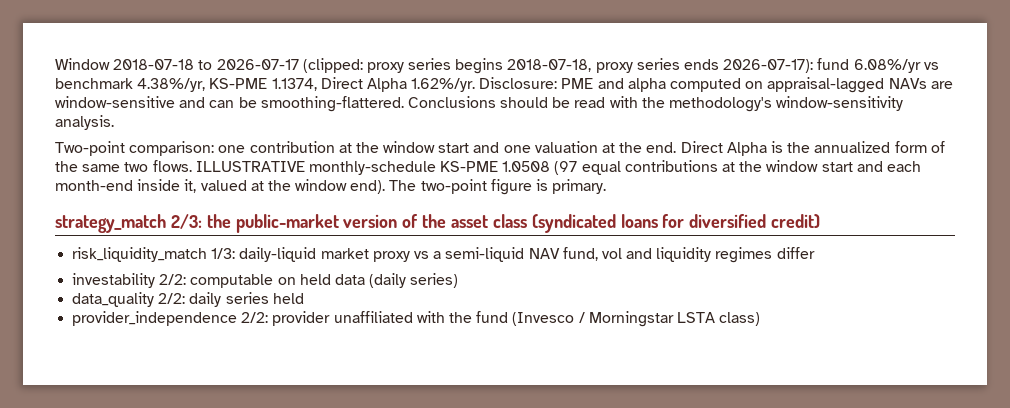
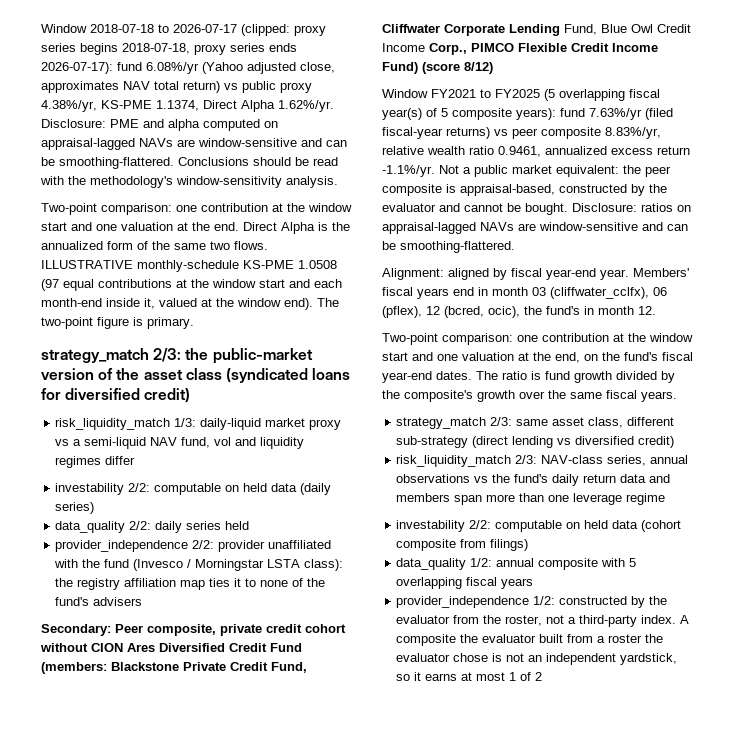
- Window 2018-07-18 to 2026-07-17 (clipped: proxy series begins 2018-07-18, proxy series ends 2026-07-17): fund 6.08%/yr vs benchmark 4.38%/yr, KS-PME 1.1374, Direct Alpha 1.62%/yr. Disclosure: PME and alpha computed on appraisal-lagged NAVs are window-sensitive and can be smoothing-flattered.
+ Window 2018-07-18 to 2026-07-17 (clipped: proxy series begins 2018-07-18, proxy series ends 2026-07-17): fund 6.08%/yr (Yahoo adjusted close, approximates NAV total return) vs public proxy 4.38%/yr, KS-PME 1.1374, Direct Alpha 1.62%/yr. Disclosure: PME and alpha computed on appraisal-lagged NAVs are window-sensitive and can be smoothing-flattered.
- provider_independence 2/2: provider unaffiliated with the fund (Invesco / Morningstar LSTA class)
+ provider_independence 2/2: provider unaffiliated with the fund (Invesco / Morningstar LSTA class): the registry affiliation map ties it to none of the fund's advisers
+ Secondary: Peer composite, private credit cohort without CION Ares Diversified Credit Fund (members: Blackstone Private Credit Fund, Cliffwater Corporate Lending Fund, Blue Owl Credit Income Corp., PIMCO Flexible Credit Income Fund) (score 8/12)
+ Window FY2021 to FY2025 (5 overlapping fiscal year(s) of 5 composite years): fund 7.63%/yr (filed fiscal-year returns) vs peer composite 8.83%/yr, relative wealth ratio 0.9461, annualized excess return -1.1%/yr. Not a public market equivalent: the peer composite is appraisal-based, constructed by the evaluator and cannot be bought. Disclosure: ratios on appraisal-lagged NAVs are window-sensitive and can be smoothing-flattered.
+ Alignment: aligned by fiscal year-end year. Members' fiscal years end in month 03 (cliffwater_cclfx), 06 (pflex), 12 (bcred, ocic), the fund's in month 12.
+ Two-point comparison: one contribution at the window start and one valuation at the end, on the fund's fiscal year-end dates. The ratio is fund growth divided by the composite's growth over the same fiscal years.
+ strategy_match 2/3: same asset class, different sub-strategy (direct lending vs diversified credit)
+ risk_liquidity_match 2/3: NAV-class series, annual observations vs the fund's daily return data and members span more than one leverage regime
+ investability 2/2: computable on held data (cohort composite from filings)
+ data_quality 1/2: annual composite with 5 overlapping fiscal years
+ provider_independence 1/2: constructed by the evaluator from the roster, not a third-party index. A composite the evaluator built from a roster the evaluator chose is not an independent yardstick, so it earns at most 1 of 2

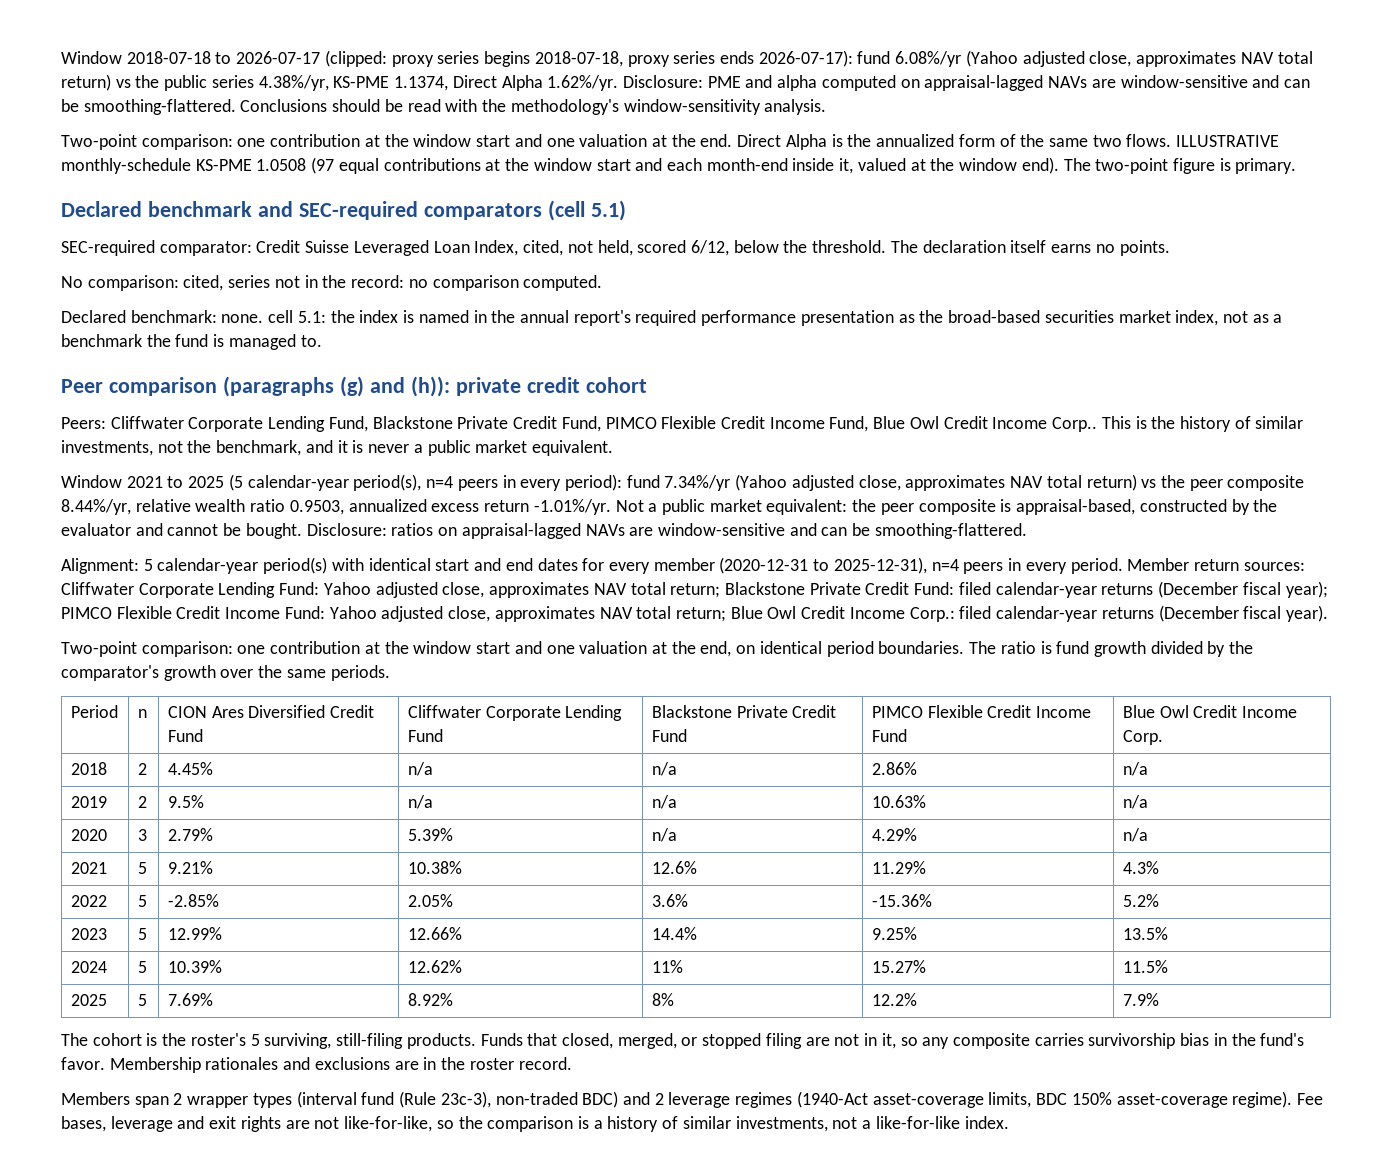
- Window 2018-07-18 to 2026-07-17 (clipped: proxy series begins 2018-07-18, proxy series ends 2026-07-17): fund 6.08%/yr (Yahoo adjusted close, approximates NAV total return) vs public proxy 4.38%/yr, KS-PME 1.1374, Direct Alpha 1.62%/yr. Disclosure: PME and alpha computed on appraisal-lagged NAVs are window-sensitive and can be smoothing-flattered.
+ Window 2018-07-18 to 2026-07-17 (clipped: proxy series begins 2018-07-18, proxy series ends 2026-07-17): fund 6.08%/yr (Yahoo adjusted close, approximates NAV total return) vs the public series 4.38%/yr, KS-PME 1.1374, Direct Alpha 1.62%/yr. Disclosure: PME and alpha computed on appraisal-lagged NAVs are window-sensitive and can be smoothing-flattered.
- strategy_match 2/3: the public-market version of the asset class (syndicated loans for diversified credit)
- risk_liquidity_match 1/3: daily-liquid market proxy vs a semi-liquid NAV fund, vol and liquidity regimes differ
- investability 2/2: computable on held data (daily series)
- data_quality 2/2: daily series held
- provider_independence 2/2: provider unaffiliated with the fund (Invesco / Morningstar LSTA class): the registry affiliation map ties it to none of the fund's advisers
- Secondary: Peer composite, private credit cohort without CION Ares Diversified Credit Fund (members: Blackstone Private Credit Fund, Cliffwater Corporate Lending Fund, Blue Owl Credit Income Corp., PIMCO Flexible Credit Income Fund) (score 8/12)
- Window FY2021 to FY2025 (5 overlapping fiscal year(s) of 5 composite years): fund 7.63%/yr (filed fiscal-year returns) vs peer composite 8.83%/yr, relative wealth ratio 0.9461, annualized excess return -1.1%/yr. Not a public market equivalent: the peer composite is appraisal-based, constructed by the evaluator and cannot be bought.
+ Declared benchmark and SEC-required comparators (cell 5.1)
+ SEC-required comparator: Credit Suisse Leveraged Loan Index, cited, not held, scored 6/12, below the threshold. The declaration itself earns no points.
+ No comparison: cited, series not in the record: no comparison computed.
+ Declared benchmark: none. cell 5.1: the index is named in the annual report's required performance presentation as the broad-based securities market index, not as a benchmark the fund is managed to.
+ Peer comparison (paragraphs (g) and (h)): private credit cohort
+ Peers: Cliffwater Corporate Lending Fund, Blackstone Private Credit Fund, PIMCO Flexible Credit Income Fund, Blue Owl Credit Income Corp.. This is the history of similar investments, not the benchmark, and it is never a public market equivalent.
+ Window 2021 to 2025 (5 calendar-year period(s), n=4 peers in every period): fund 7.34%/yr (Yahoo adjusted close, approximates NAV total return) vs the peer composite 8.44%/yr, relative wealth ratio 0.9503, annualized excess return -1.01%/yr. Not a public market equivalent: the peer composite is appraisal-based, constructed by the evaluator and cannot be bought.
- Alignment: aligned by fiscal year-end year. Members' fiscal years end in month 03 (cliffwater_cclfx), 06 (pflex), 12 (bcred, ocic), the fund's in month 12.
+ Alignment: 5 calendar-year period(s) with identical start and end dates for every member (2020-12-31 to 2025-12-31), n=4 peers in every period. Member return sources: Cliffwater Corporate Lending Fund: Yahoo adjusted close, approximates NAV total return; Blackstone Private Credit Fund: filed calendar-year returns (December fiscal year); PIMCO Flexible Credit Income Fund: Yahoo adjusted close, approximates NAV total return; Blue Owl Credit Income Corp.: filed calendar-year returns (December fiscal year).
- Two-point comparison: one contribution at the window start and one valuation at the end, on the fund's fiscal year-end dates.
+ Two-point comparison: one contribution at the window start and one valuation at the end, on identical period boundaries.
- The ratio is fund growth divided by the composite's growth over the same fiscal years.
- strategy_match 2/3: same asset class, different sub-strategy (direct lending vs diversified credit)
- risk_liquidity_match 2/3: NAV-class series, annual observations vs the fund's daily return data and members span more than one leverage regime
- investability 2/2: computable on held data (cohort composite from filings)
- data_quality 1/2: annual composite with 5 overlapping fiscal years
- provider_independence 1/2: constructed by the evaluator from the roster, not a third-party index. A composite the evaluator built from a roster the evaluator chose is not an independent yardstick, so it earns at most 1 of 2
+ The ratio is fund growth divided by the comparator's growth over the same periods.
+ Period | n | CION Ares Diversified Credit Fund | Cliffwater Corporate Lending Fund | Blackstone Private Credit Fund | PIMCO Flexible Credit Income Fund | Blue Owl Credit Income Corp.
+ 2018 | 2 | 4.45% | n/a | n/a | 2.86% | n/a
+ 2019 | 2 | 9.5% | n/a | n/a | 10.63% | n/a
+ 2020 | 3 | 2.79% | 5.39% | n/a | 4.29% | n/a
+ 2021 | 5 | 9.21% | 10.38% | 12.6% | 11.29% | 4.3%
+ 2022 | 5 | -2.85% | 2.05% | 3.6% | -15.36% | 5.2%
+ 2023 | 5 | 12.99% | 12.66% | 14.4% | 9.25% | 13.5%
+ 2024 | 5 | 10.39% | 12.62% | 11% | 15.27% | 11.5%
+ 2025 | 5 | 7.69% | 8.92% | 8% | 12.2% | 7.9%
+ The cohort is the roster's 5 surviving, still-filing products. Funds that closed, merged, or stopped filing are not in it, so any composite carries survivorship bias in the fund's favor. Membership rationales and exclusions are in the roster record.
+ Members span 2 wrapper types (interval fund (Rule 23c-3), non-traded BDC) and 2 leverage regimes (1940-Act asset-coverage limits, BDC 150% asset-coverage regime). Fee bases, leverage and exit rights are not like-for-like, so the comparison is a history of similar investments, not a like-for-like index.

